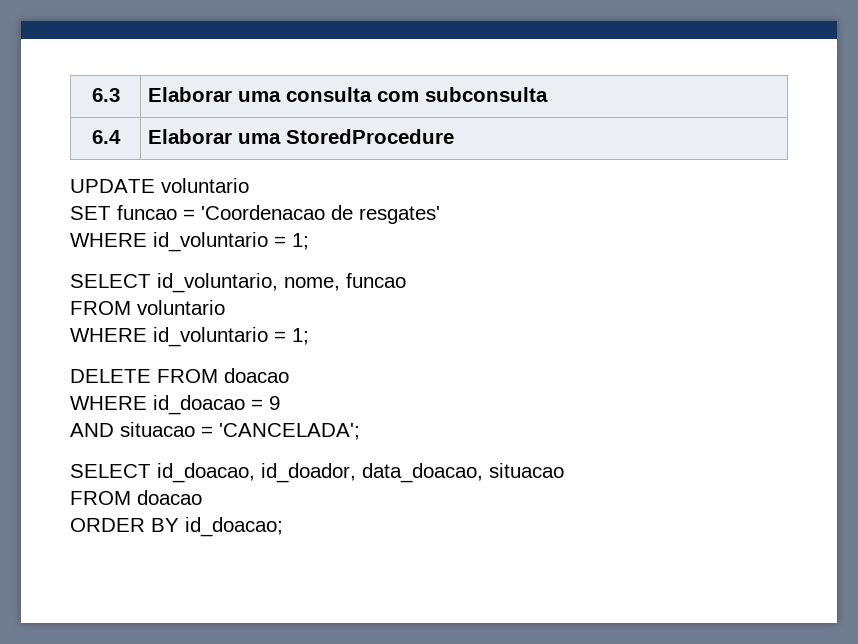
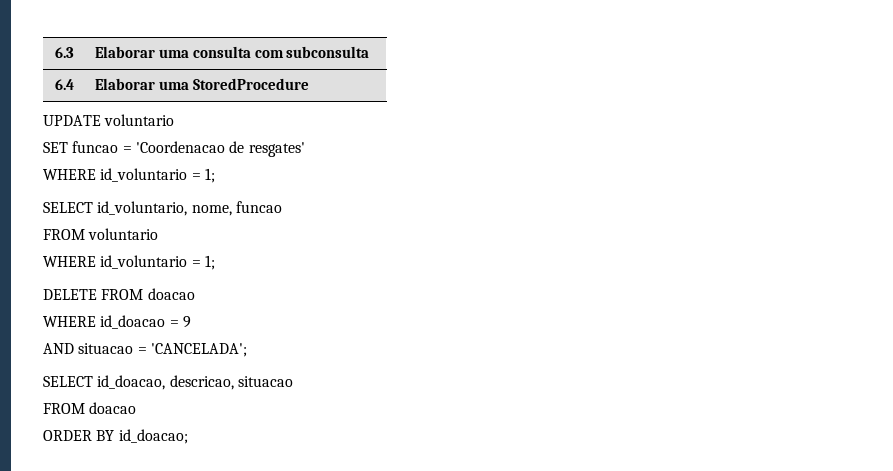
- SELECT id_doacao, id_doador, data_doacao, situacao
+ SELECT id_doacao, descricao, situacao

